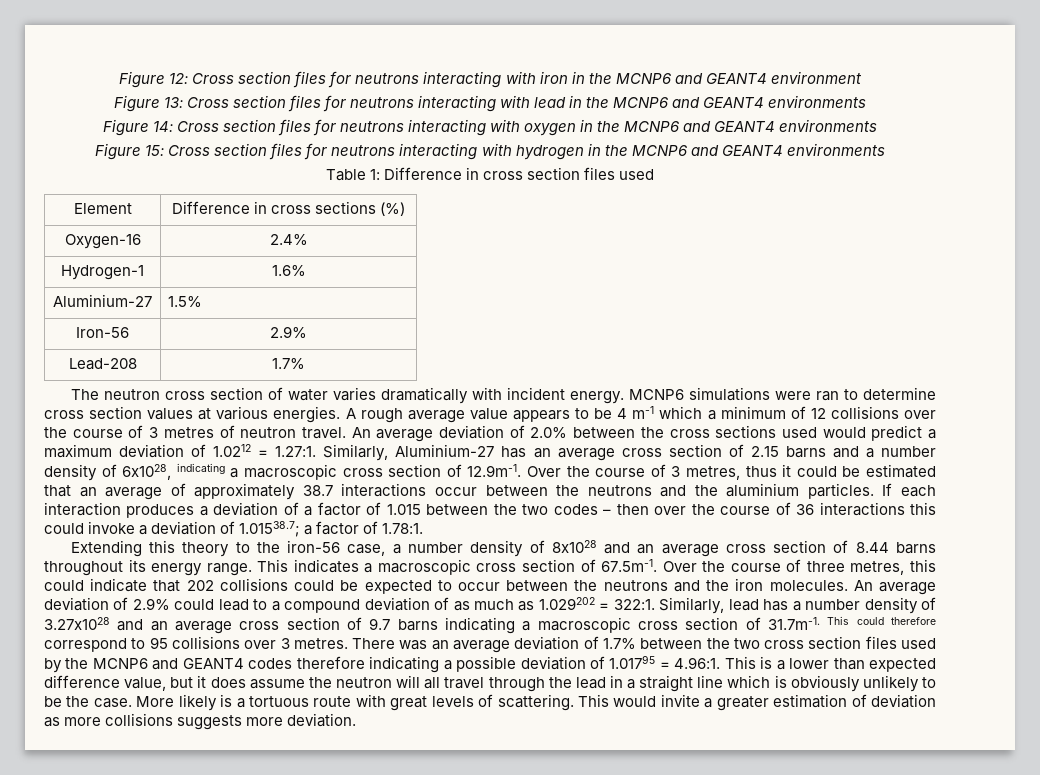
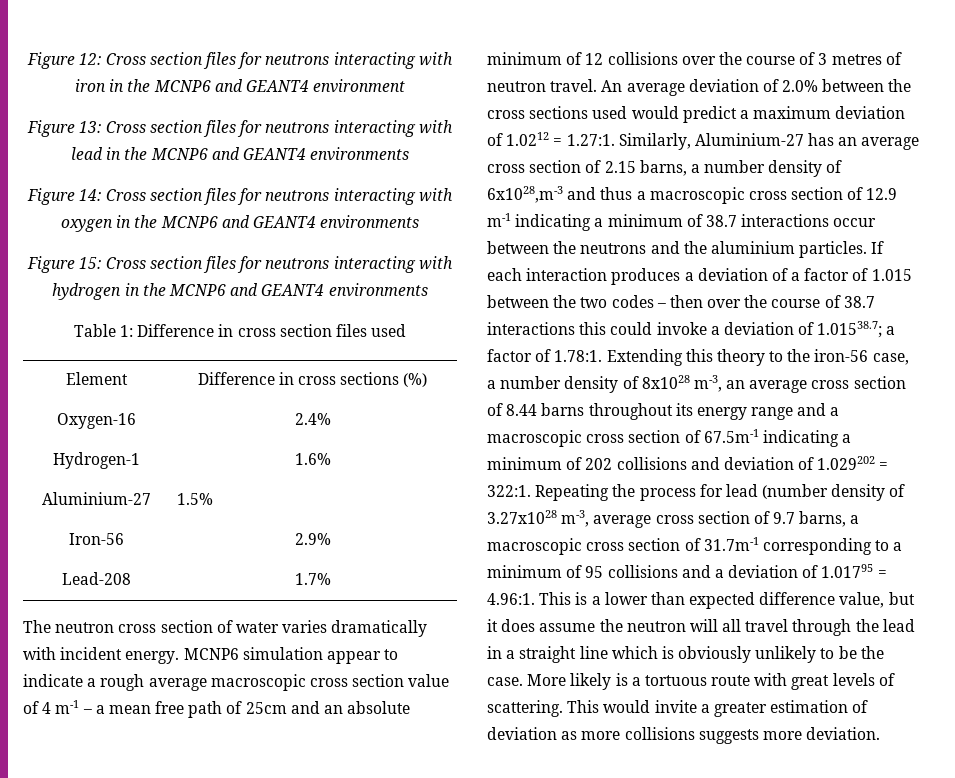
- MCNP6 simulations were ran to determine cross section values at various energies. A rough average value appears to be 4 m-1 which a minimum of 12 collisions over the course of 3 metres of neutron travel.
+ MCNP6 simulation appear to indicate a rough average macroscopic cross section value of 4 m-1 – a mean free path of 25cm and an absolute minimum of 12 collisions over the course of 3 metres of neutron travel.
- An average deviation of 2.0% between the cross sections used would predict a maximum deviation of 1.0212 = 1.27:1. Similarly, Aluminium-27 has an average cross section of 2.15 barns and a number density of 6x1028, indicating a macroscopic cross section of 12.9m-1. Over the course of 3 metres, thus it could be estimated that an average of approximately 38.7 interactions occur between the neutrons and the aluminium particles.
+ An average deviation of 2.0% between the cross sections used would predict a maximum deviation of 1.0212 = 1.27:1. Similarly, Aluminium-27 has an average cross section of 2.15 barns, a number density of 6x1028,m-3 and thus a macroscopic cross section of 12.9 m-1 indicating a minimum of 38.7 interactions occur between the neutrons and the aluminium particles.
- If each interaction produces a deviation of a factor of 1.015 between the two codes – then over the course of 36 interactions this could invoke a deviation of 1.01538.7;
+ If each interaction produces a deviation of a factor of 1.015 between the two codes – then over the course of 38.7 interactions this could invoke a deviation of 1.01538.7;
- a factor of 1.78:1.
- Extending this theory to the iron-56 case, a number density of 8x1028 and an average cross section of 8.44 barns throughout its energy range. This indicates a macroscopic cross section of 67.5m-1. Over the course of three metres, this could indicate that 202 collisions could be expected to occur between the neutrons and the iron molecules. An average deviation of 2.9% could lead to a compound deviation of as much as 1.029202 = 322:1. Similarly, lead has a number density of 3.27x1028 and an average cross section of 9.7 barns indicating a macroscopic cross section of 31.7m-1. This could therefore correspond to 95 collisions over 3 metres. There was an average deviation of 1.7% between the two cross section files used by the MCNP6 and GEANT4 codes therefore indicating a possible deviation of 1.01795 = 4.96:1. This is a lower than expected difference value, but it does assume the neutron will all travel through the lead in a straight line which is obviously unlikely to be the case.
+ a factor of 1.78:1. Extending this theory to the iron-56 case, a number density of 8x1028 m-3, an average cross section of 8.44 barns throughout its energy range and a macroscopic cross section of 67.5m-1 indicating a minimum of 202 collisions and deviation of 1.029202 = 322:1. Repeating the process for lead (number density of 3.27x1028 m-3, average cross section of 9.7 barns, a macroscopic cross section of 31.7m-1 corresponding to a minimum of 95 collisions and a deviation of 1.01795 = 4.96:1. This is a lower than expected difference value, but it does assume the neutron will all travel through the lead in a straight line which is obviously unlikely to be the case.

